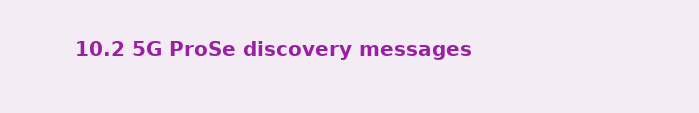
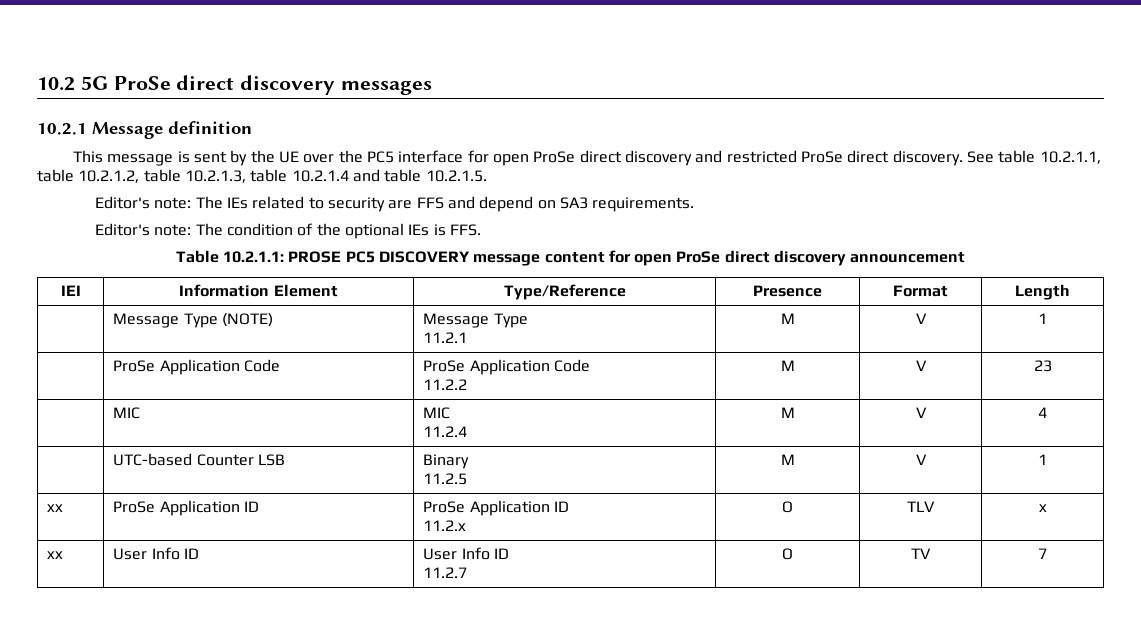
- 10.2 5G ProSe discovery messages
+ 10.2 5G ProSe direct discovery messages
+ 10.2.1 Message definition
+ This message is sent by the UE over the PC5 interface for open ProSe direct discovery and restricted ProSe direct discovery. See table 10.2.1.1, table 10.2.1.2, table 10.2.1.3, table 10.2.1.4 and table 10.2.1.5.
+ Editor's note: The IEs related to security are FFS and depend on SA3 requirements.
+ Editor's note: The condition of the optional IEs is FFS.
+ Table 10.2.1.1: PROSE PC5 DISCOVERY message content for open ProSe direct discovery announcement
+ IEI | Information Element | Type/Reference | Presence | Format | Length
+ | Message Type (NOTE) | Message Type
+ 11.2.1 | M | V | 1
+ | ProSe Application Code | ProSe Application Code
+ 11.2.2 | M | V | 23
+ | MIC | MIC
+ 11.2.4 | M | V | 4
+ | UTC-based Counter LSB | Binary
+ 11.2.5 | M | V | 1
+ xx | ProSe Application ID | ProSe Application ID
+ 11.2.x | O | TLV | x
+ xx | User Info ID | User Info ID
+ 11.2.7 | O | TV | 7

